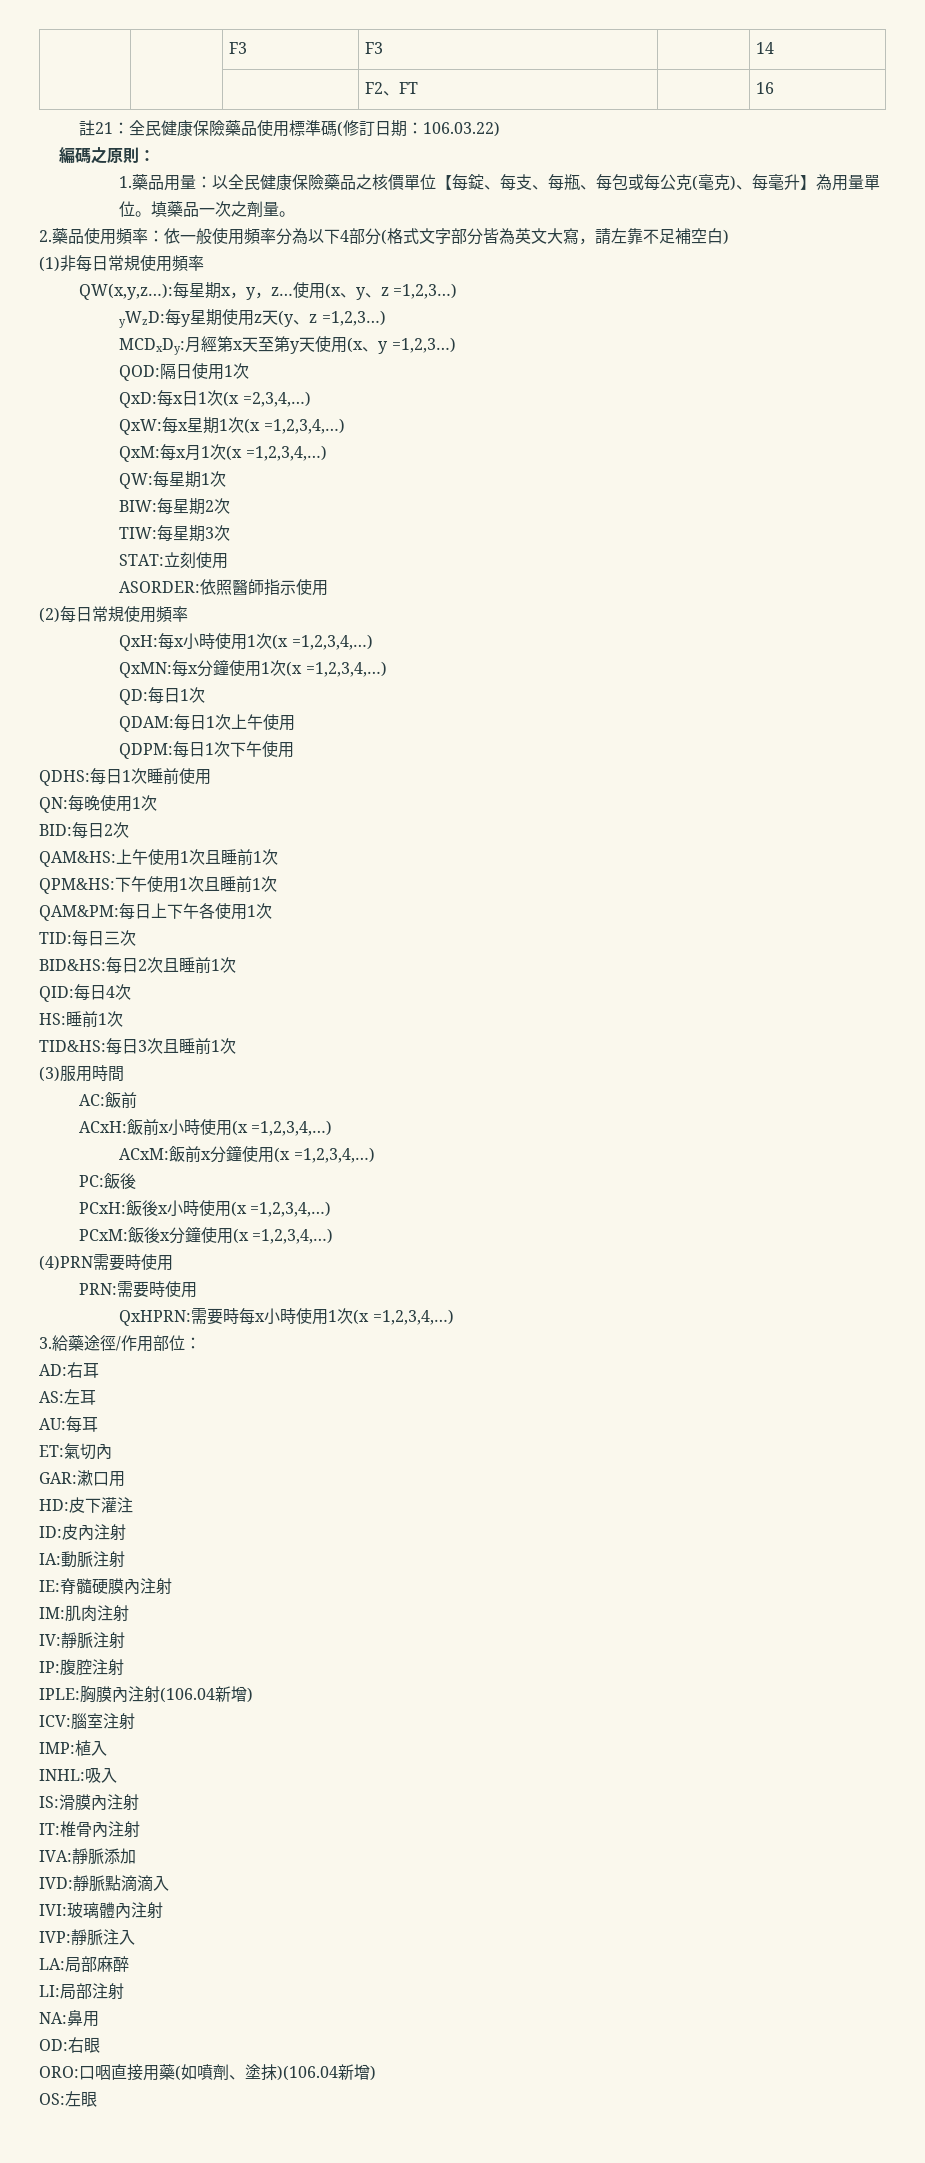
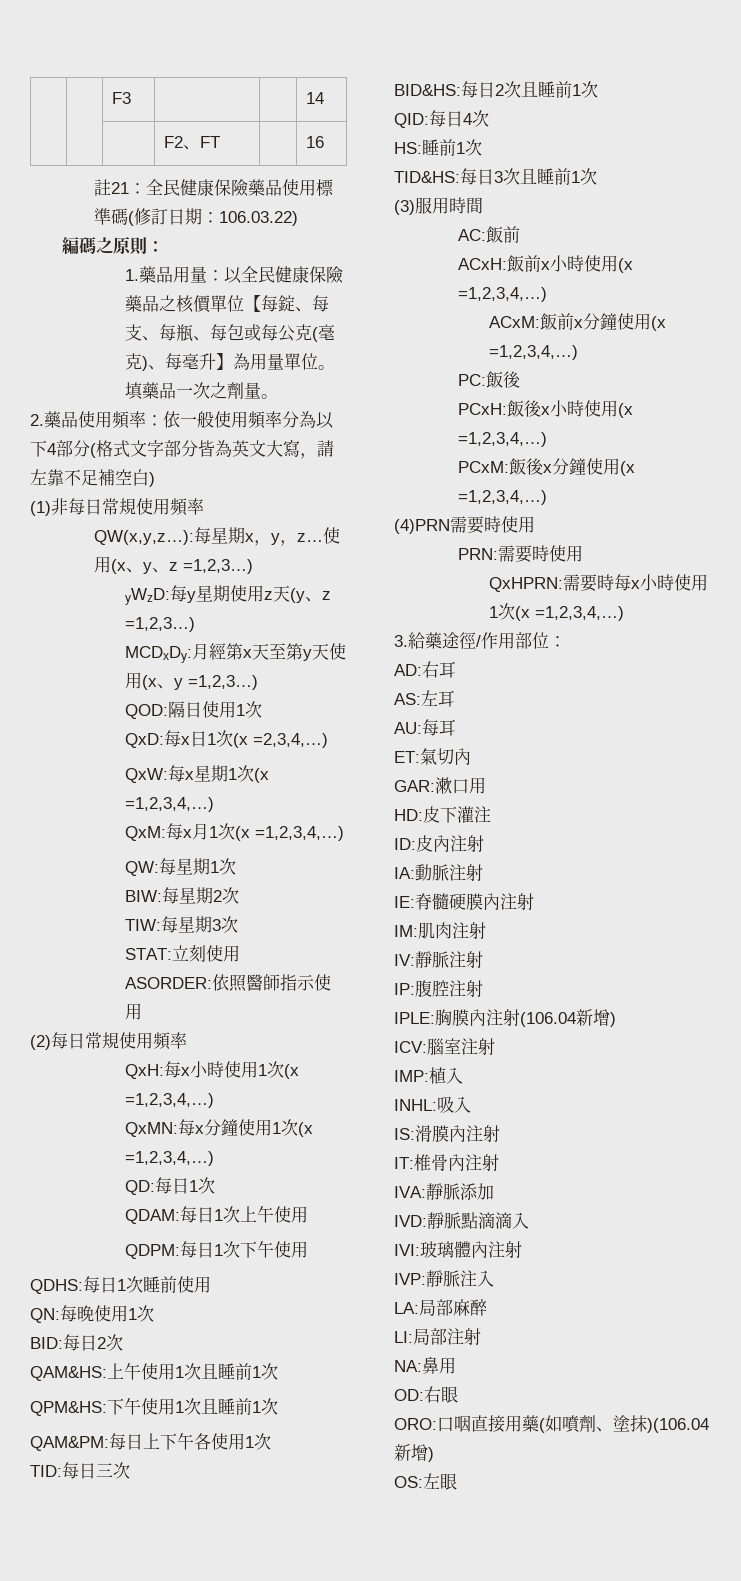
- | | F3 | F3 | | 14
+ | | F3 | | | 14

